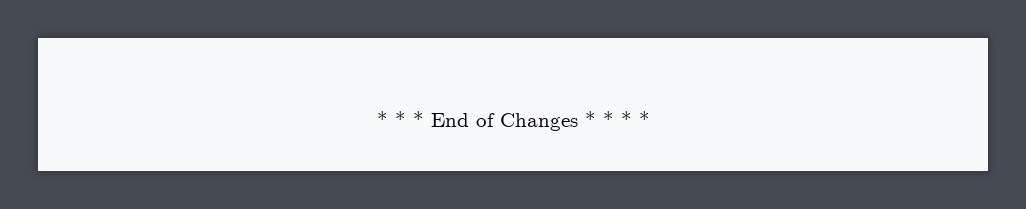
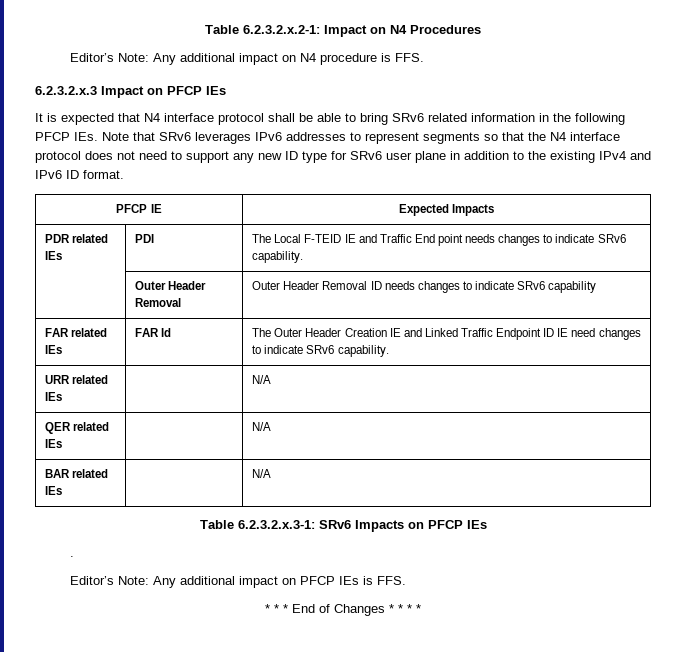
+ Table 6.2.3.2.x.2-1: Impact on N4 Procedures
+ Editor’s Note: Any additional impact on N4 procedure is FFS.
+ 6.2.3.2.x.3 Impact on PFCP IEs
+ It is expected that N4 interface protocol shall be able to bring SRv6 related information in the following PFCP IEs. Note that SRv6 leverages IPv6 addresses to represent segments so that the N4 interface protocol does not need to support any new ID type for SRv6 user plane in addition to the existing IPv4 and IPv6 ID format.
+ PFCP IE | Expected Impacts
+ PDR related IEs | PDI | The Local F-TEID IE and Traffic End point needs changes to indicate SRv6 capability.
+ | Outer Header Removal | Outer Header Removal ID needs changes to indicate SRv6 capability
+ FAR related IEs | FAR Id | The Outer Header Creation IE and Linked Traffic Endpoint ID IE need changes to indicate SRv6 capability.
+ URR related IEs | | N/A
+ QER related IEs | | N/A
+ BAR related IEs | | N/A
+ Table 6.2.3.2.x.3-1: SRv6 Impacts on PFCP IEs
+ .
+ Editor’s Note: Any additional impact on PFCP IEs is FFS.

